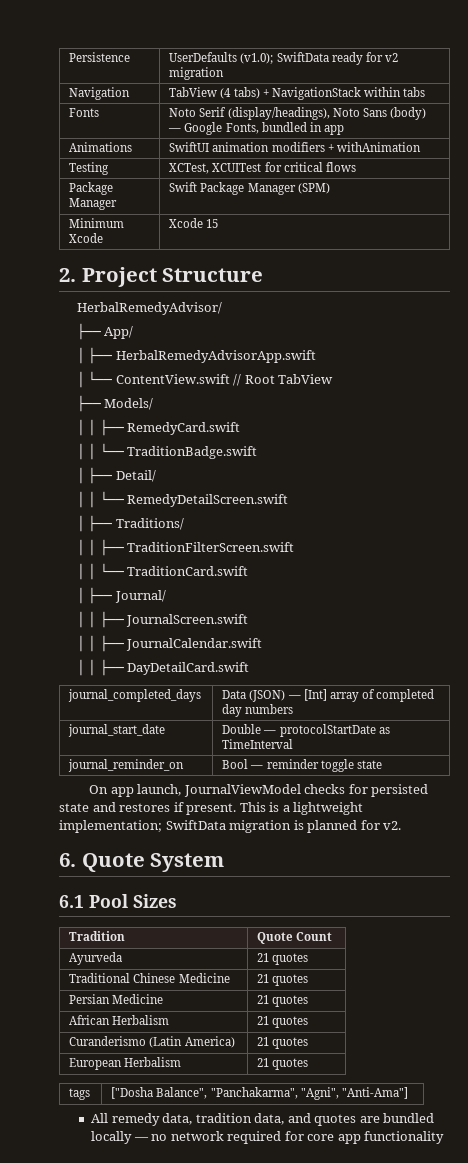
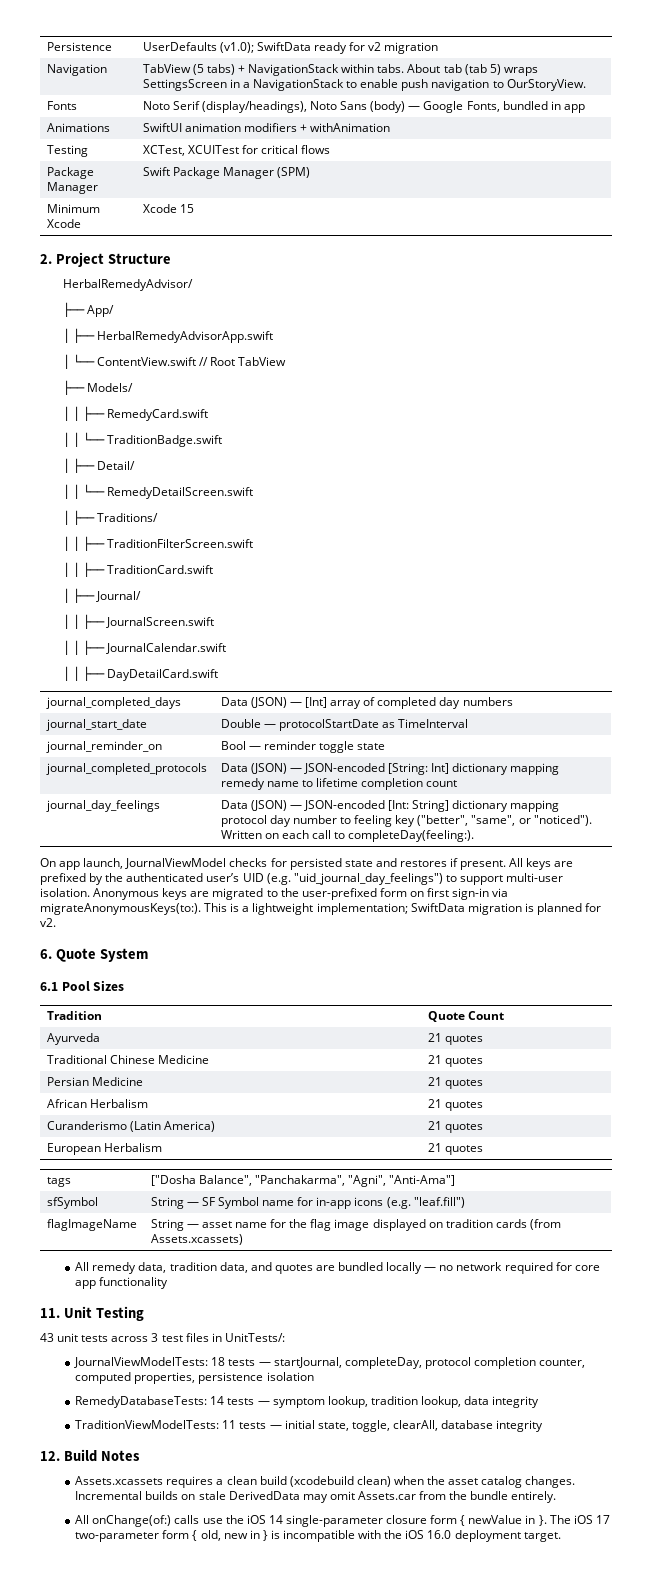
- Navigation | TabView (4 tabs) + NavigationStack within tabs
+ Navigation | TabView (5 tabs) + NavigationStack within tabs. About tab (tab 5) wraps SettingsScreen in a NavigationStack to enable push navigation to OurStoryView.
- │ │ └── TraditionCard.swift
+ │ │ ├── TraditionCard.swift
+ journal_completed_protocols | Data (JSON) — JSON-encoded [String: Int] dictionary mapping remedy name to lifetime completion count
+ journal_day_feelings | Data (JSON) — JSON-encoded [Int: String] dictionary mapping protocol day number to feeling key ("better", "same", or "noticed"). Written on each call to completeDay(feeling:).
+ All keys are prefixed by the authenticated user’s UID (e.g. "uid_journal_day_feelings") to support multi-user isolation. Anonymous keys are migrated to the user-prefixed form on first sign-in via migrateAnonymousKeys(to:).
+ sfSymbol | String — SF Symbol name for in-app icons (e.g. "leaf.fill")
+ flagImageName | String — asset name for the flag image displayed on tradition cards (from Assets.xcassets)
+ 11. Unit Testing
+ 43 unit tests across 3 test files in UnitTests/:
+ JournalViewModelTests: 18 tests — startJournal, completeDay, protocol completion counter, computed properties, persistence isolation
+ RemedyDatabaseTests: 14 tests — symptom lookup, tradition lookup, data integrity
+ TraditionViewModelTests: 11 tests — initial state, toggle, clearAll, database integrity
+ 12. Build Notes
+ Assets.xcassets requires a clean build (xcodebuild clean) when the asset catalog changes. Incremental builds on stale DerivedData may omit Assets.car from the bundle entirely.
+ All onChange(of:) calls use the iOS 14 single-parameter closure form { newValue in }. The iOS 17 two-parameter form { old, new in } is incompatible with the iOS 16.0 deployment target.

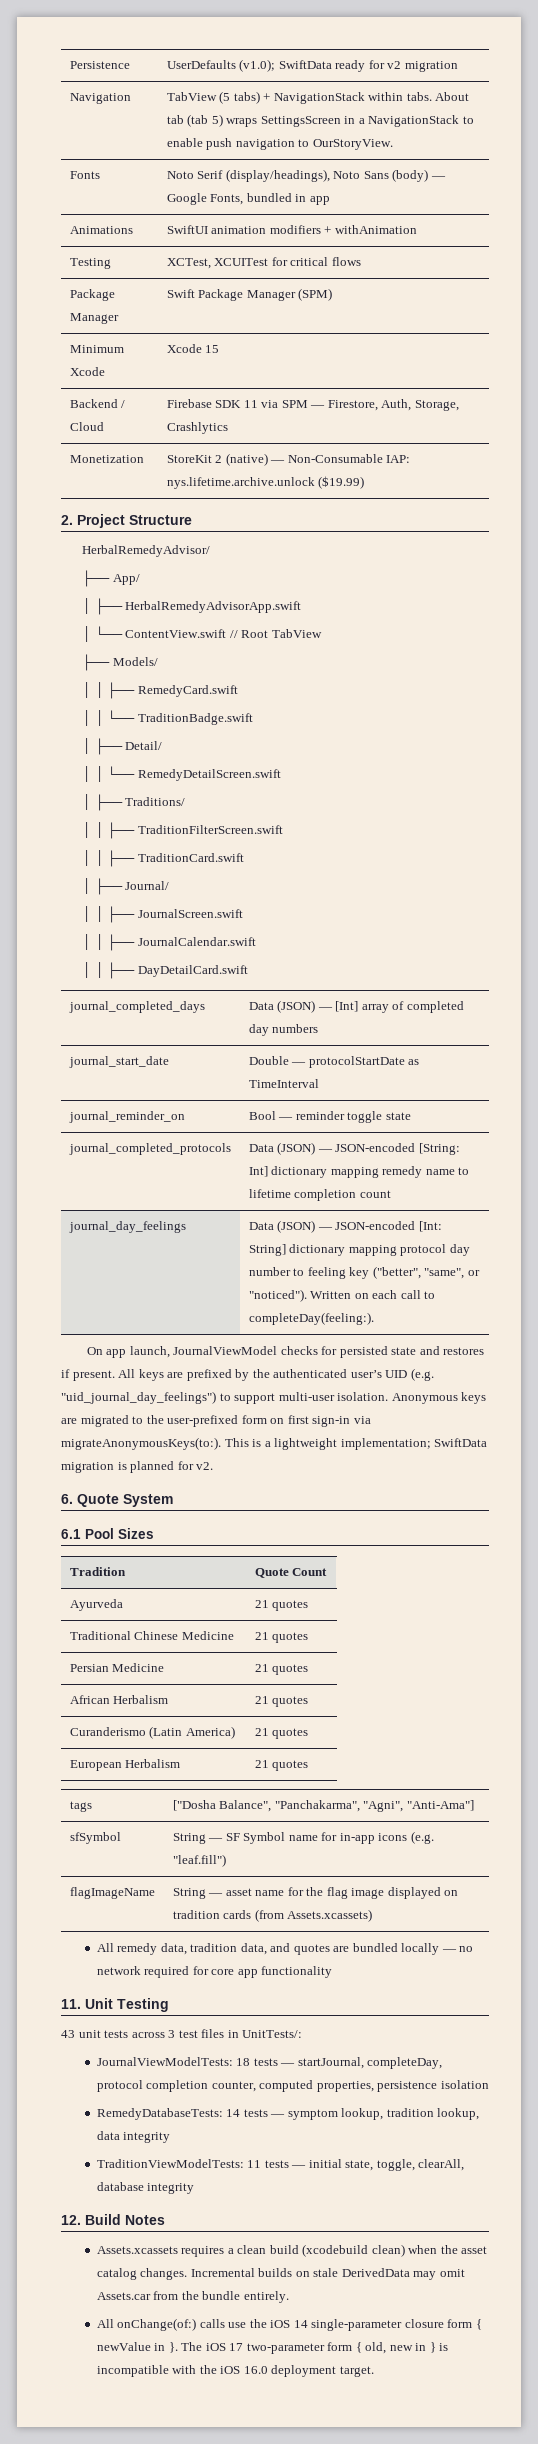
+ Backend / Cloud | Firebase SDK 11 via SPM — Firestore, Auth, Storage, Crashlytics
+ Monetization | StoreKit 2 (native) — Non-Consumable IAP: nys.lifetime.archive.unlock ($19.99)

